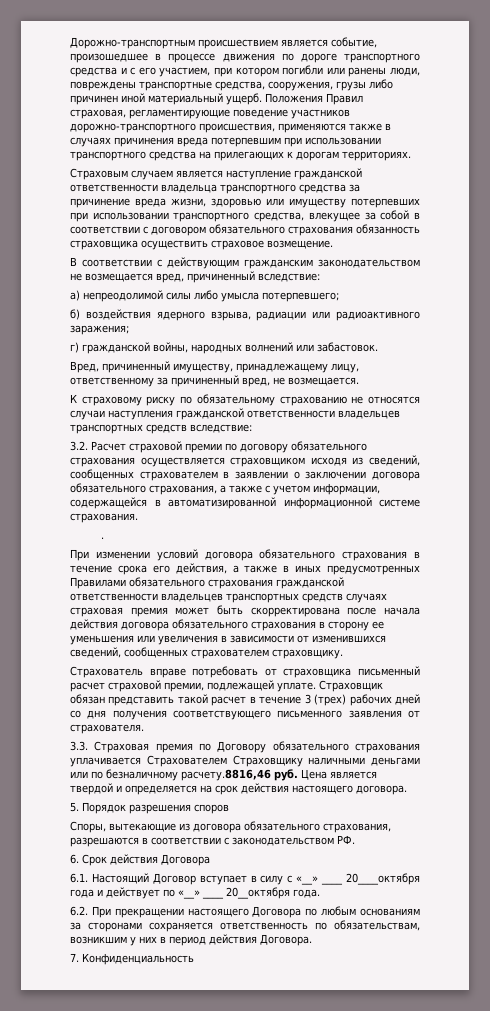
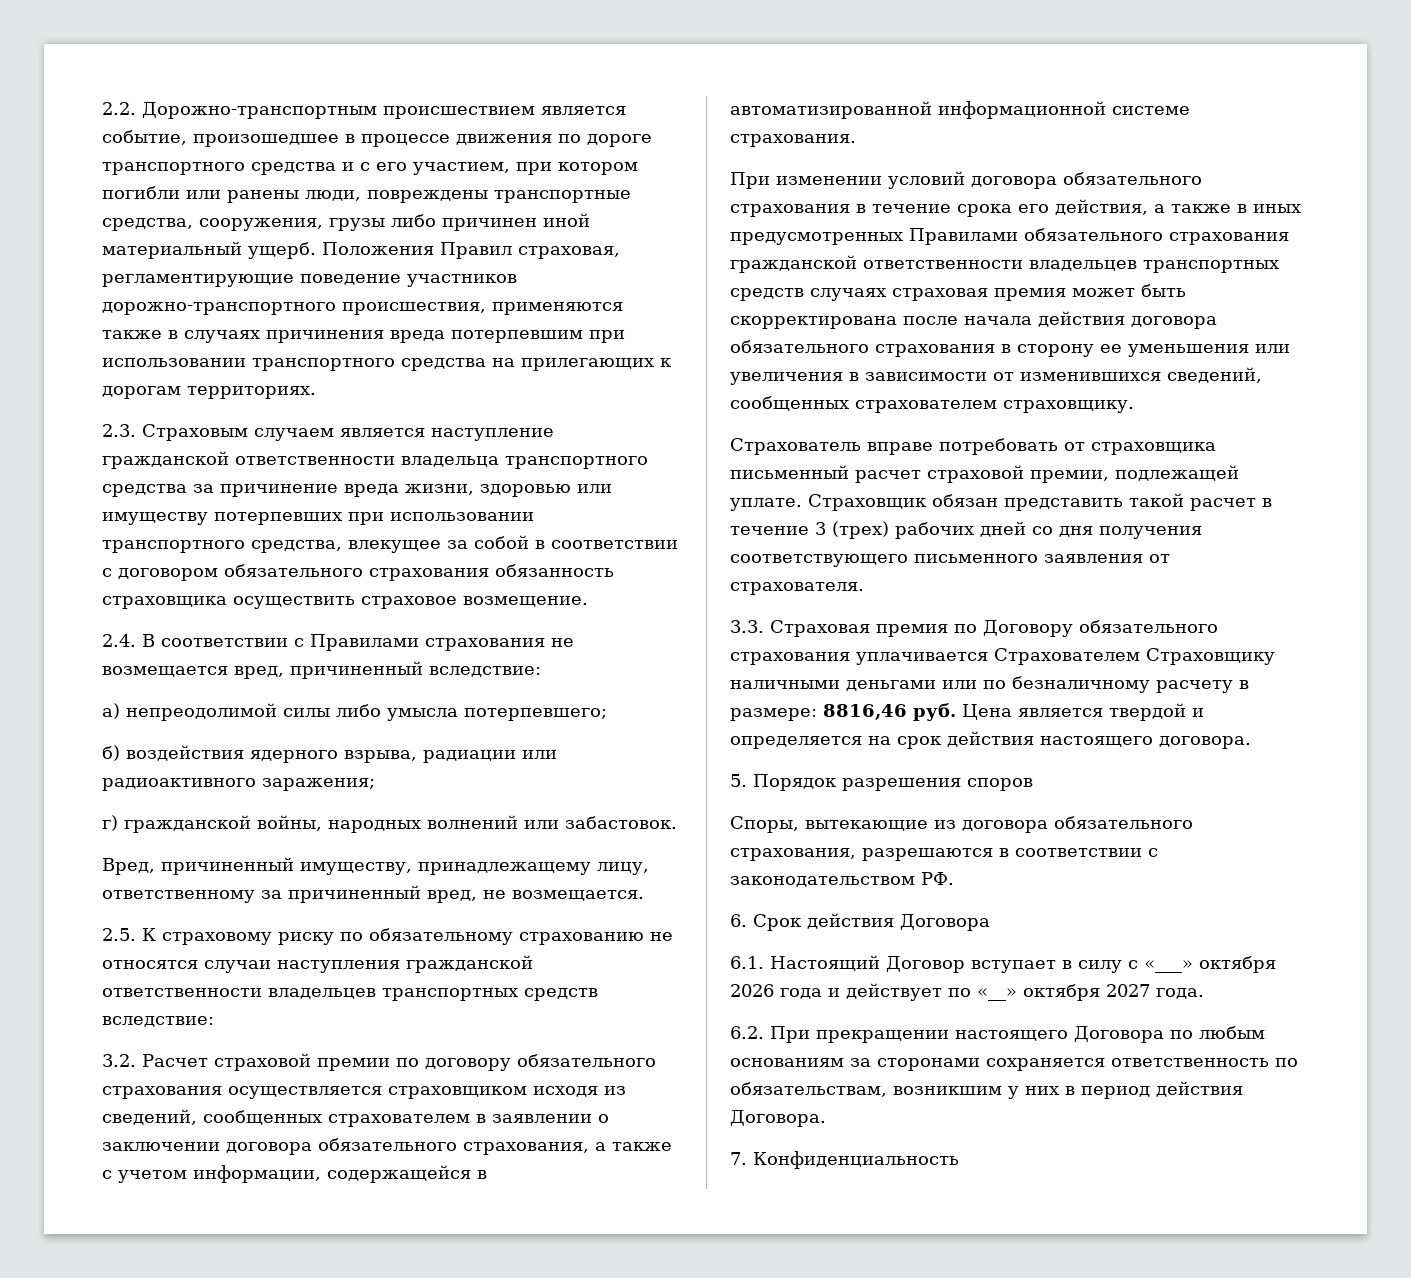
- Дорожно-транспортным происшествием является событие, произошедшее в процессе движения по дороге транспортного средства и с его участием, при котором погибли или ранены люди, повреждены транспортные средства, сооружения, грузы либо причинен иной материальный ущерб.
+ 2.2. Дорожно-транспортным происшествием является событие, произошедшее в процессе движения по дороге транспортного средства и с его участием, при котором погибли или ранены люди, повреждены транспортные средства, сооружения, грузы либо причинен иной материальный ущерб.
- Страховым случаем является наступление гражданской ответственности владельца транспортного средства за причинение вреда жизни, здоровью или имуществу потерпевших при использовании транспортного средства, влекущее за собой в соответствии с договором обязательного страхования обязанность страховщика осуществить страховое возмещение.
+ 2.3. Страховым случаем является наступление гражданской ответственности владельца транспортного средства за причинение вреда жизни, здоровью или имуществу потерпевших при использовании транспортного средства, влекущее за собой в соответствии с договором обязательного страхования обязанность страховщика осуществить страховое возмещение.
- В соответствии с действующим гражданским законодательством не возмещается вред, причиненный вследствие:
+ 2.4. В соответствии с Правилами страхования не возмещается вред, причиненный вследствие:
- К страховому риску по обязательному страхованию не относятся случаи наступления гражданской ответственности владельцев транспортных средств вследствие:
+ 2.5. К страховому риску по обязательному страхованию не относятся случаи наступления гражданской ответственности владельцев транспортных средств вследствие:
- .
- 3.3. Страховая премия по Договору обязательного страхования уплачивается Страхователем Страховщику наличными деньгами или по безналичному расчету.8816,46 руб. Цена является твердой и определяется на срок действия настоящего договора.
+ 3.3. Страховая премия по Договору обязательного страхования уплачивается Страхователем Страховщику наличными деньгами или по безналичному расчету в размере: 8816,46 руб. Цена является твердой и определяется на срок действия настоящего договора.
- 6.1. Настоящий Договор вступает в силу с «__» ____ 20____октября года и действует по «__» ____ 20__октября года.
+ 6.1. Настоящий Договор вступает в силу с «___» октября 2026 года и действует по «__» октября 2027 года.

